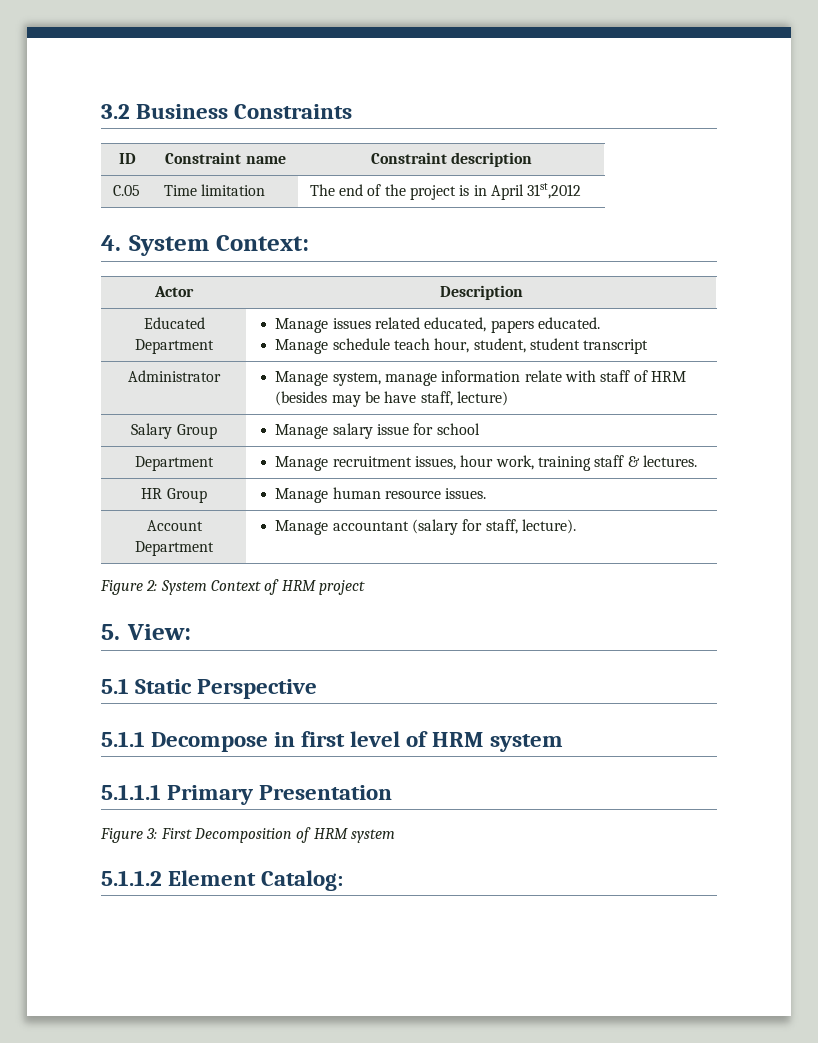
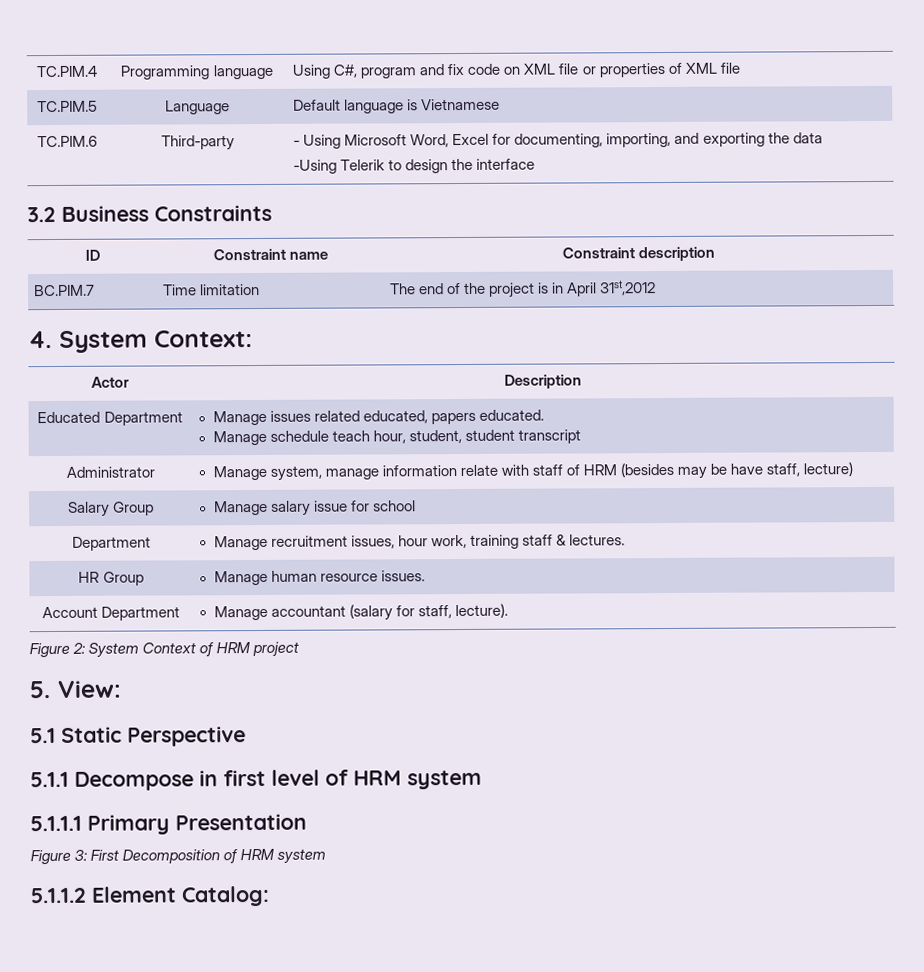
+ TC.PIM.4 | Programming language | Using C#, program and fix code on XML file or properties of XML file
+ TC.PIM.5 | Language | Default language is Vietnamese
+ TC.PIM.6 | Third-party | - Using Microsoft Word, Excel for documenting, importing, and exporting the data
+ -Using Telerik to design the interface
- C.05 | Time limitation | The end of the project is in April 31st,2012
+ BC.PIM.7 | Time limitation | The end of the project is in April 31st,2012

